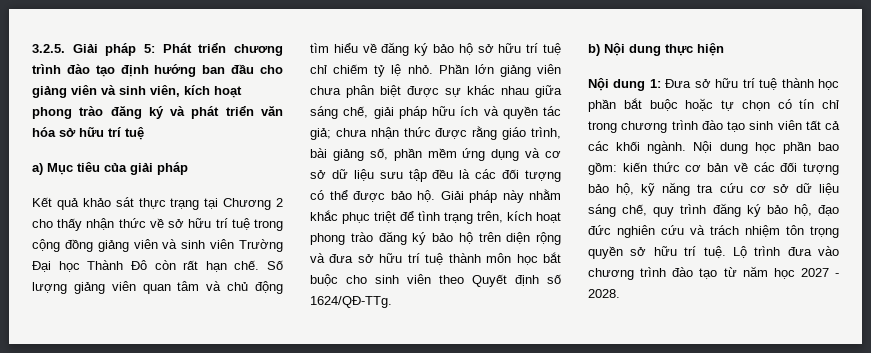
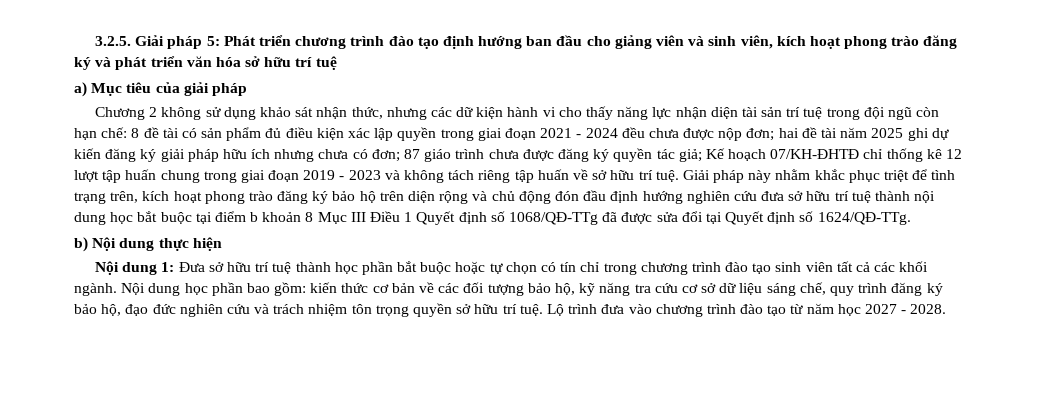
- Kết quả khảo sát thực trạng tại Chương 2 cho thấy nhận thức về sở hữu trí tuệ trong cộng đồng giảng viên và sinh viên Trường Đại học Thành Đô còn rất hạn chế. Số lượng giảng viên quan tâm và chủ động tìm hiểu về đăng ký bảo hộ sở hữu trí tuệ chỉ chiếm tỷ lệ nhỏ. Phần lớn giảng viên chưa phân biệt được sự khác nhau giữa sáng chế, giải pháp hữu ích và quyền tác giả; chưa nhận thức được rằng giáo trình, bài giảng số, phần mềm ứng dụng và cơ sở dữ liệu sưu tập đều là các đối tượng có thể được bảo hộ.
+ Chương 2 không sử dụng khảo sát nhận thức, nhưng các dữ kiện hành vi cho thấy năng lực nhận diện tài sản trí tuệ trong đội ngũ còn hạn chế: 8 đề tài có sản phẩm đủ điều kiện xác lập quyền trong giai đoạn 2021 - 2024 đều chưa được nộp đơn; hai đề tài năm 2025 ghi dự kiến đăng ký giải pháp hữu ích nhưng chưa có đơn; 87 giáo trình chưa được đăng ký quyền tác giả; Kế hoạch 07/KH-ĐHTĐ chỉ thống kê 12 lượt tập huấn chung trong giai đoạn 2019 - 2023 và không tách riêng tập huấn về sở hữu trí tuệ.
- Giải pháp này nhằm khắc phục triệt để tình trạng trên, kích hoạt phong trào đăng ký bảo hộ trên diện rộng và đưa sở hữu trí tuệ thành môn học bắt buộc cho sinh viên theo Quyết định số 1624/QĐ-TTg.
+ Giải pháp này nhằm khắc phục triệt để tình trạng trên, kích hoạt phong trào đăng ký bảo hộ trên diện rộng và chủ động đón đầu định hướng nghiên cứu đưa sở hữu trí tuệ thành nội dung học bắt buộc tại điểm b khoản 8 Mục III Điều 1 Quyết định số 1068/QĐ-TTg đã được sửa đổi tại Quyết định số 1624/QĐ-TTg.

